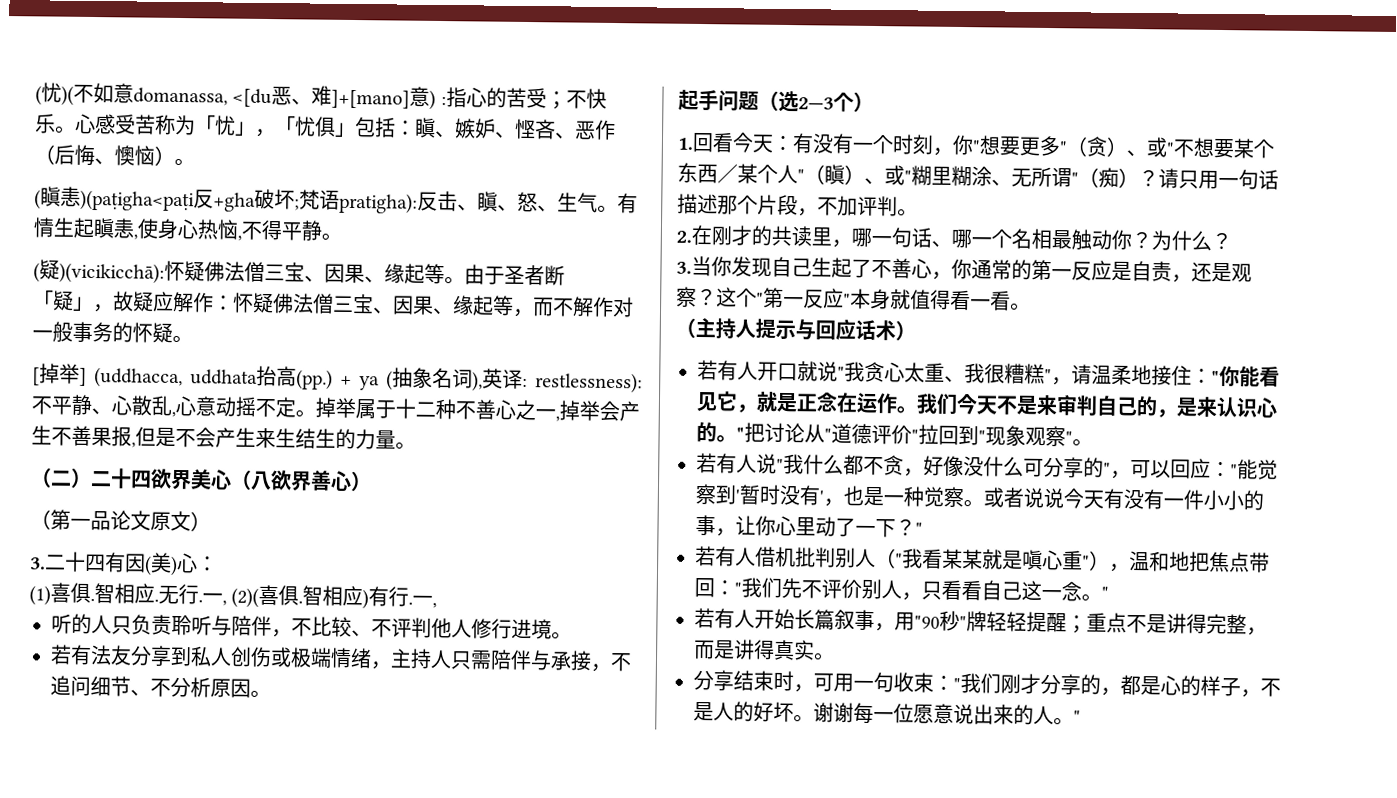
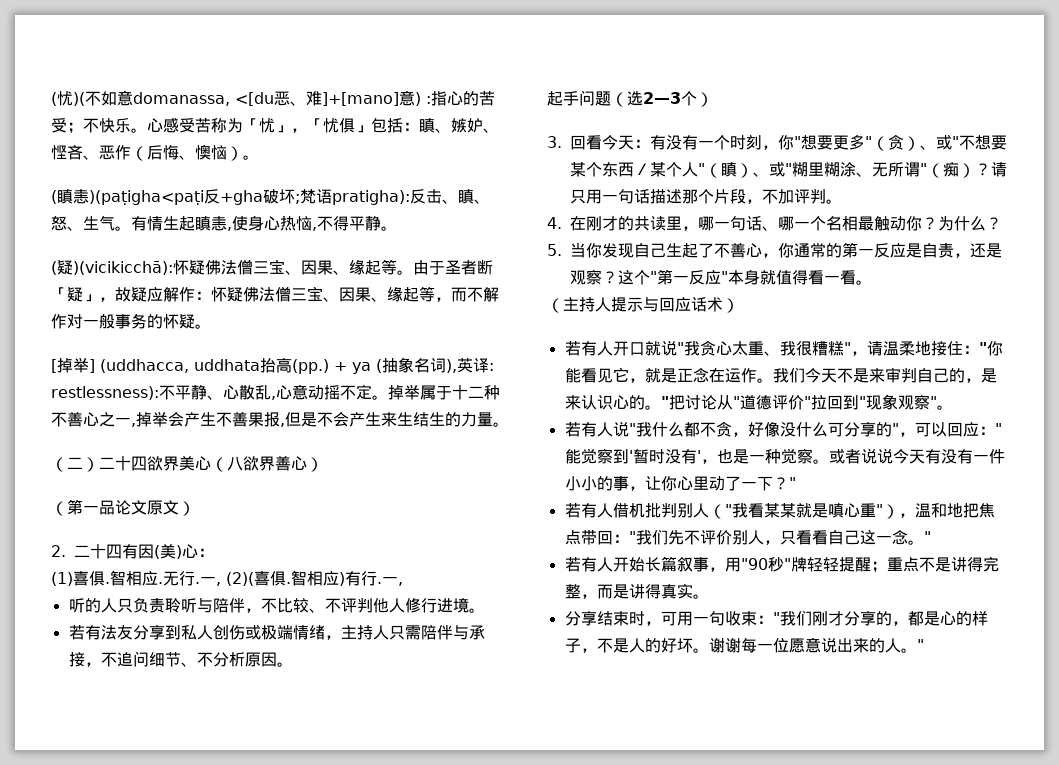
- 3.二十四有因(美)心：
+ 2.二十四有因(美)心：
- 1.回看今天：有没有一个时刻，你"想要更多"（贪）、或"不想要某个东西／某个人"（瞋）、或"糊里糊涂、无所谓"（痴）？
+ 3.回看今天：有没有一个时刻，你"想要更多"（贪）、或"不想要某个东西／某个人"（瞋）、或"糊里糊涂、无所谓"（痴）？
- 2.在刚才的共读里，哪一句话、哪一个名相最触动你？
+ 4.在刚才的共读里，哪一句话、哪一个名相最触动你？
- 3.当你发现自己生起了不善心，你通常的第一反应是自责，还是观察？
+ 5.当你发现自己生起了不善心，你通常的第一反应是自责，还是观察？

